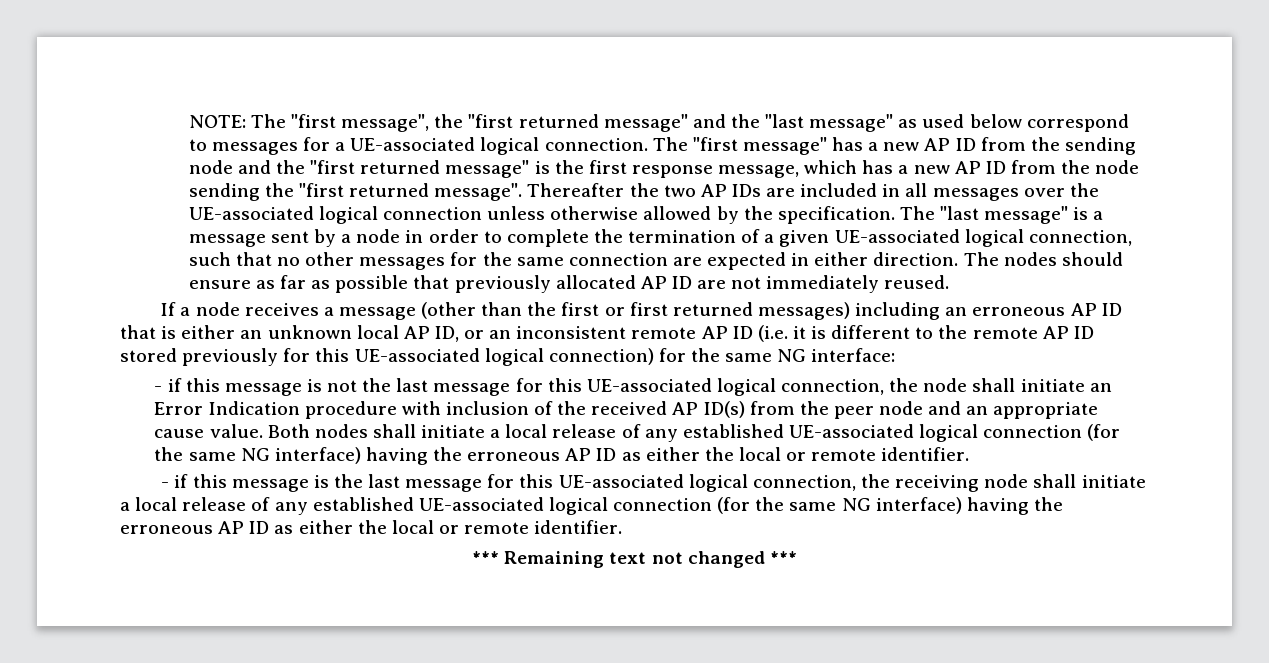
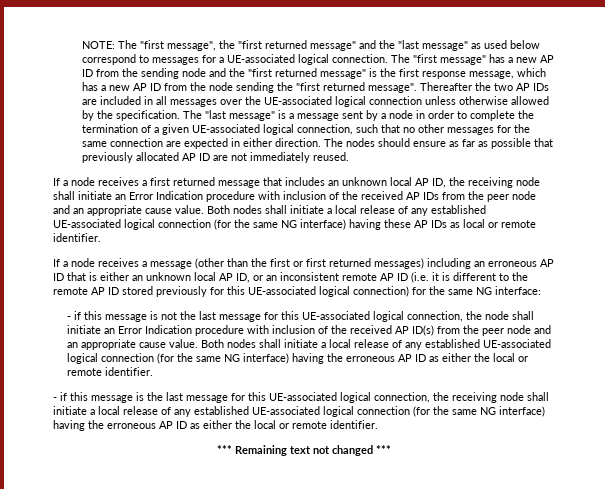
+ If a node receives a first returned message that includes an unknown local AP ID, the receiving node shall initiate an Error Indication procedure with inclusion of the received AP IDs from the peer node and an appropriate cause value. Both nodes shall initiate a local release of any established UE-associated logical connection (for the same NG interface) having these AP IDs as local or remote identifier.

